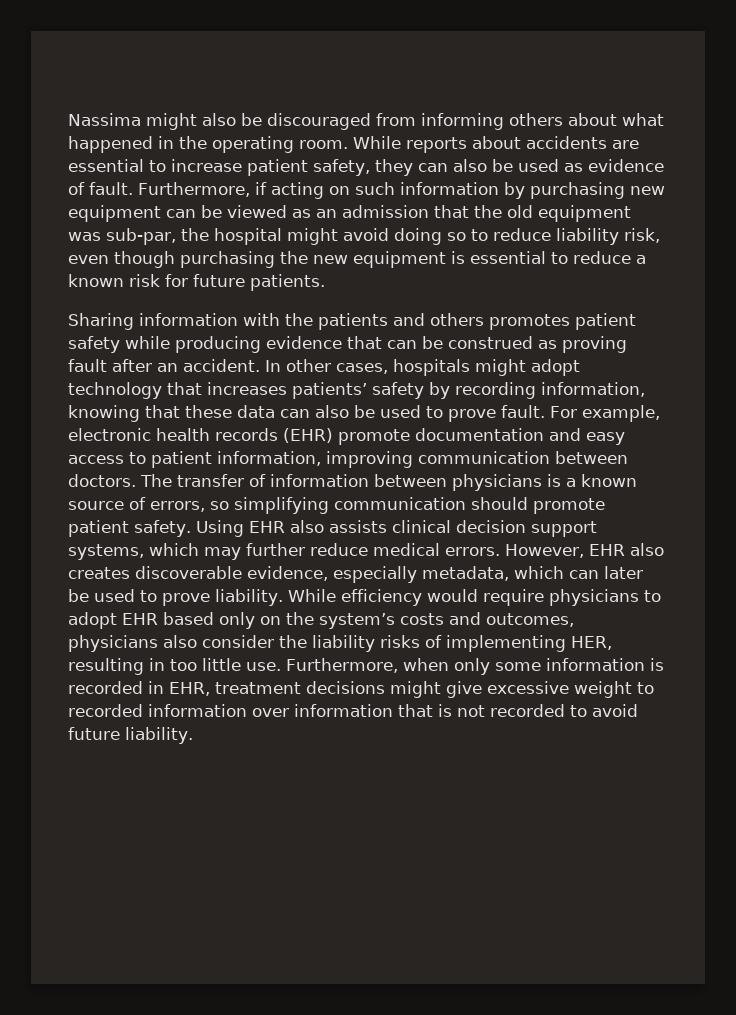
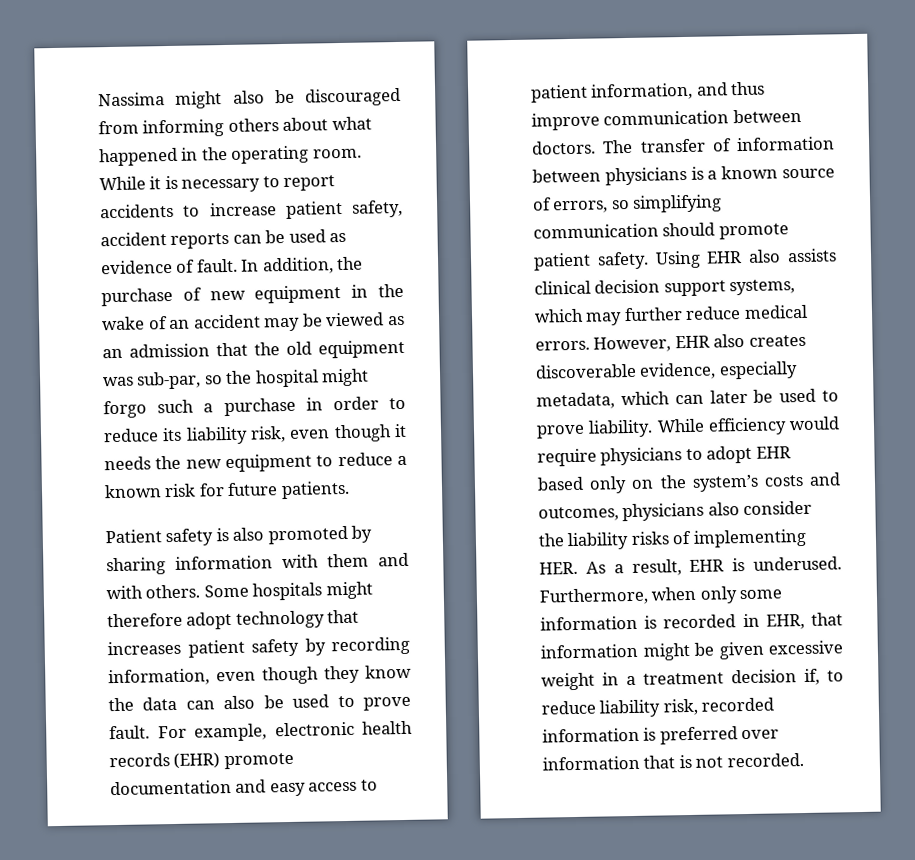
- While reports about accidents are essential to increase patient safety, they can also be used as evidence of fault.
+ While it is necessary to report accidents to increase patient safety, accident reports can be used as evidence of fault.
- Furthermore, if acting on such information by purchasing new equipment can be viewed as an admission that the old equipment was sub-par, the hospital might avoid doing so to reduce liability risk, even though purchasing the new equipment is essential to reduce a known risk for future patients.
+ In addition, the purchase of new equipment in the wake of an accident may be viewed as an admission that the old equipment was sub-par, so the hospital might forgo such a purchase in order to reduce its liability risk, even though it needs the new equipment to reduce a known risk for future patients.
- Sharing information with the patients and others promotes patient safety while producing evidence that can be construed as proving fault after an accident. In other cases, hospitals might adopt technology that increases patients’ safety by recording information, knowing that these data can also be used to prove fault.
+ Patient safety is also promoted by sharing information with them and with others. Some hospitals might therefore adopt technology that increases patient safety by recording information, even though they know the data can also be used to prove fault.
- For example, electronic health records (EHR) promote documentation and easy access to patient information, improving communication between doctors.
+ For example, electronic health records (EHR) promote documentation and easy access to patient information, and thus improve communication between doctors.
- While efficiency would require physicians to adopt EHR based only on the system’s costs and outcomes, physicians also consider the liability risks of implementing HER, resulting in too little use.
+ While efficiency would require physicians to adopt EHR based only on the system’s costs and outcomes, physicians also consider the liability risks of implementing HER. As a result, EHR is underused.
- Furthermore, when only some information is recorded in EHR, treatment decisions might give excessive weight to recorded information over information that is not recorded to avoid future liability.
+ Furthermore, when only some information is recorded in EHR, that information might be given excessive weight in a treatment decision if, to reduce liability risk, recorded information is preferred over information that is not recorded.

